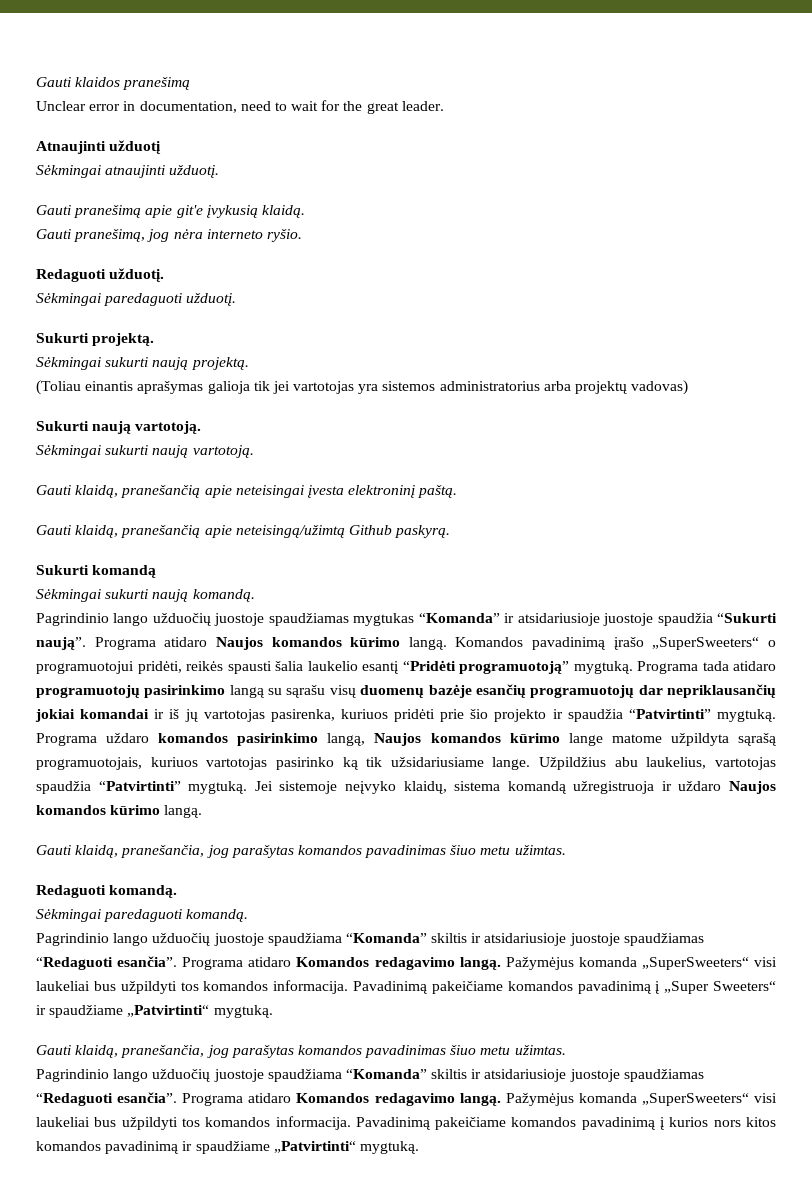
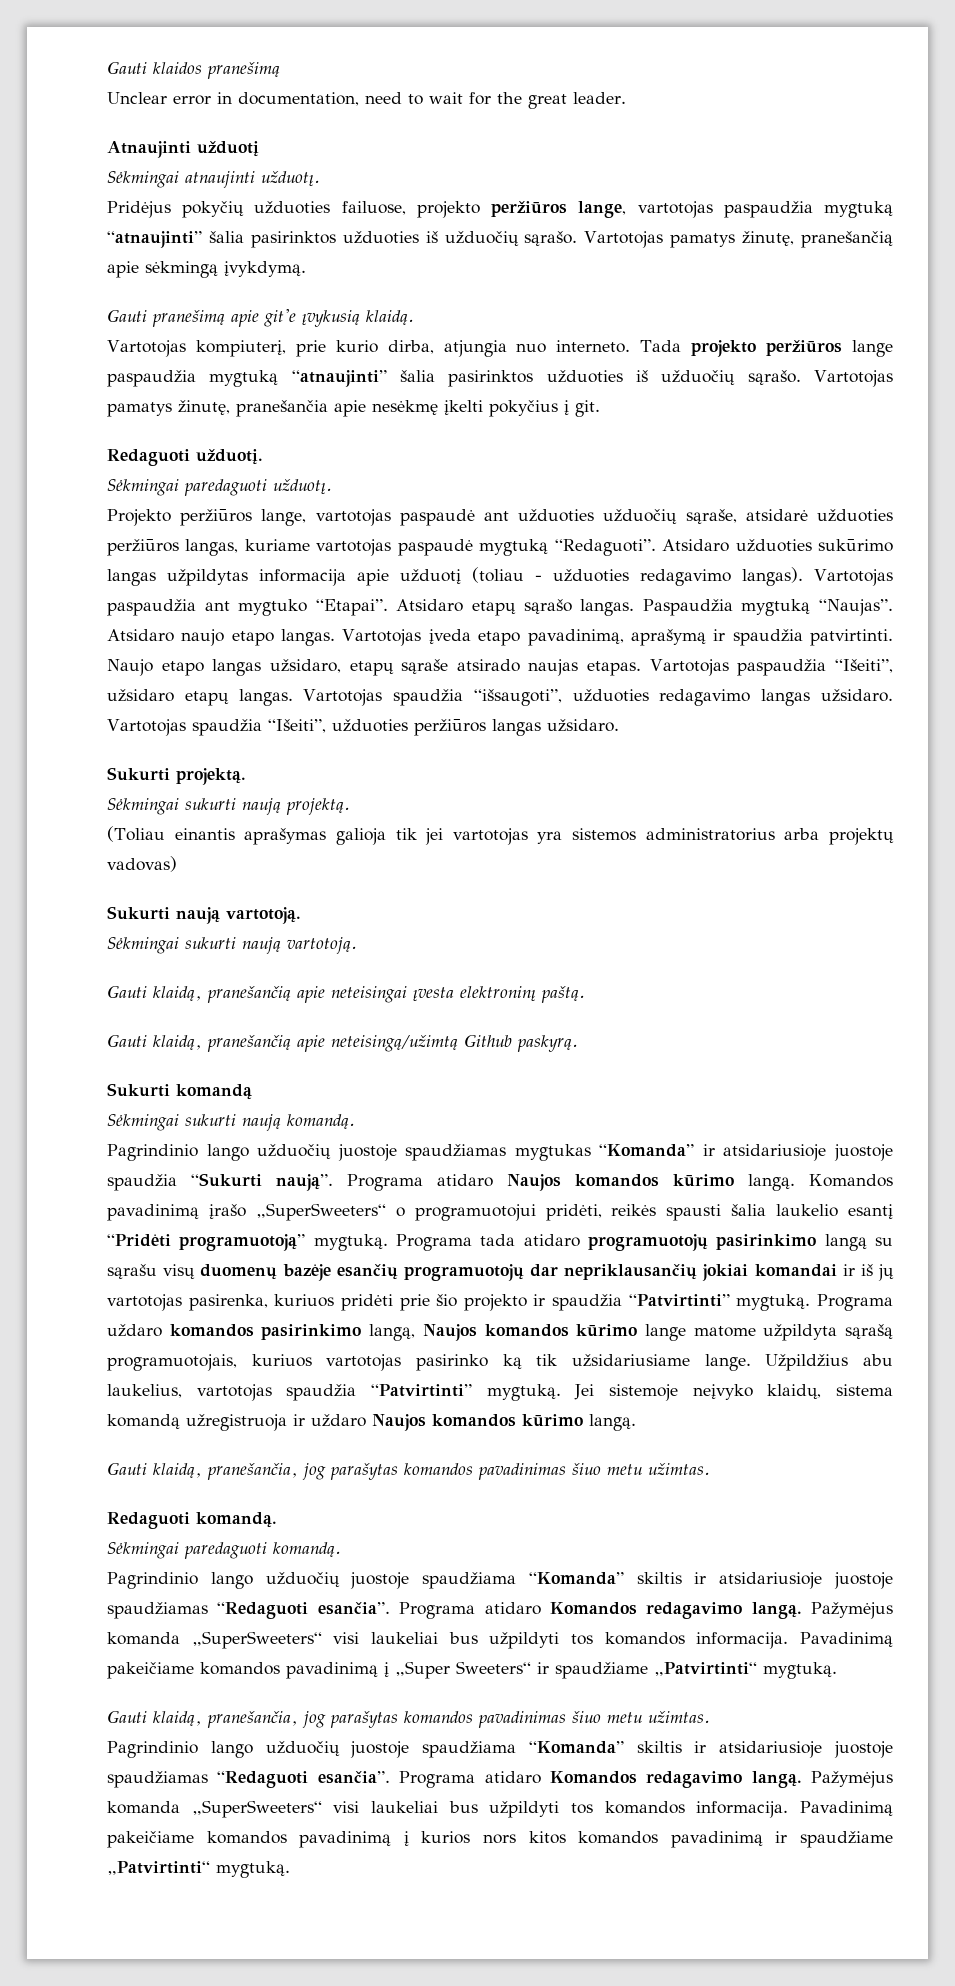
+ Pridėjus pokyčių užduoties failuose, projekto peržiūros lange, vartotojas paspaudžia mygtuką “atnaujinti” šalia pasirinktos užduoties iš užduočių sąrašo. Vartotojas pamatys žinutę, pranešančią apie sėkmingą įvykdymą.
- Gauti pranešimą, jog nėra interneto ryšio.
+ Vartotojas kompiuterį, prie kurio dirba, atjungia nuo interneto. Tada projekto peržiūros lange paspaudžia mygtuką “atnaujinti” šalia pasirinktos užduoties iš užduočių sąrašo. Vartotojas pamatys žinutę, pranešančia apie nesėkmę įkelti pokyčius į git.
+ Projekto peržiūros lange, vartotojas paspaudė ant užduoties užduočių sąraše, atsidarė užduoties peržiūros langas, kuriame vartotojas paspaudė mygtuką “Redaguoti”. Atsidaro užduoties sukūrimo langas užpildytas informacija apie užduotį (toliau - užduoties redagavimo langas). Vartotojas paspaudžia ant mygtuko “Etapai”. Atsidaro etapų sąrašo langas. Paspaudžia mygtuką “Naujas”. Atsidaro naujo etapo langas. Vartotojas įveda etapo pavadinimą, aprašymą ir spaudžia patvirtinti. Naujo etapo langas užsidaro, etapų sąraše atsirado naujas etapas. Vartotojas paspaudžia “Išeiti”, užsidaro etapų langas. Vartotojas spaudžia “išsaugoti”, užduoties redagavimo langas užsidaro. Vartotojas spaudžia “Išeiti”, užduoties peržiūros langas užsidaro.

